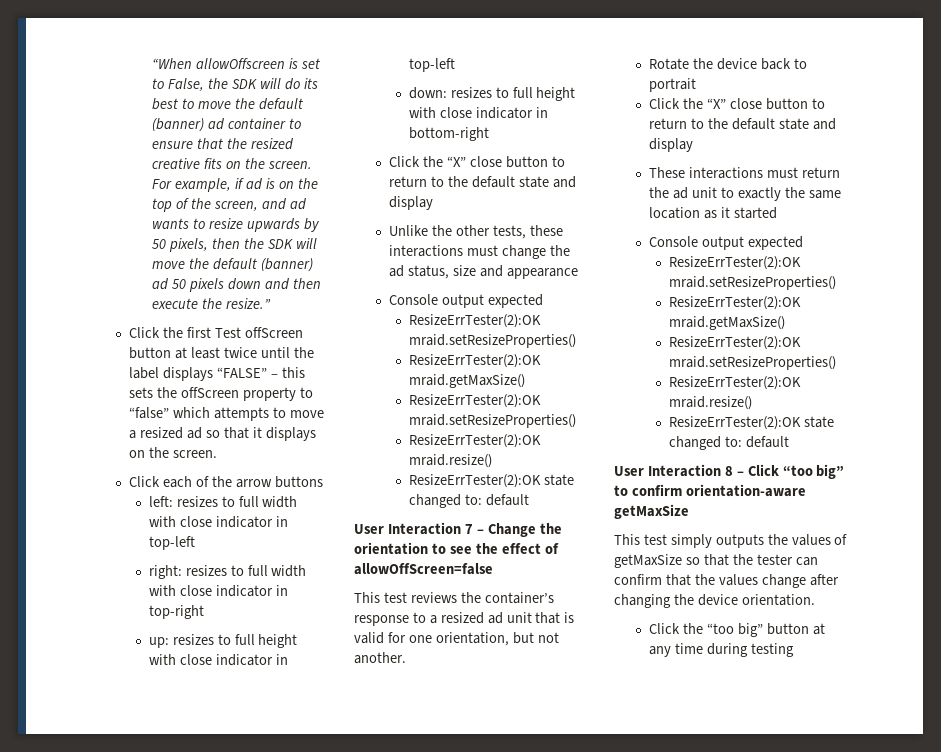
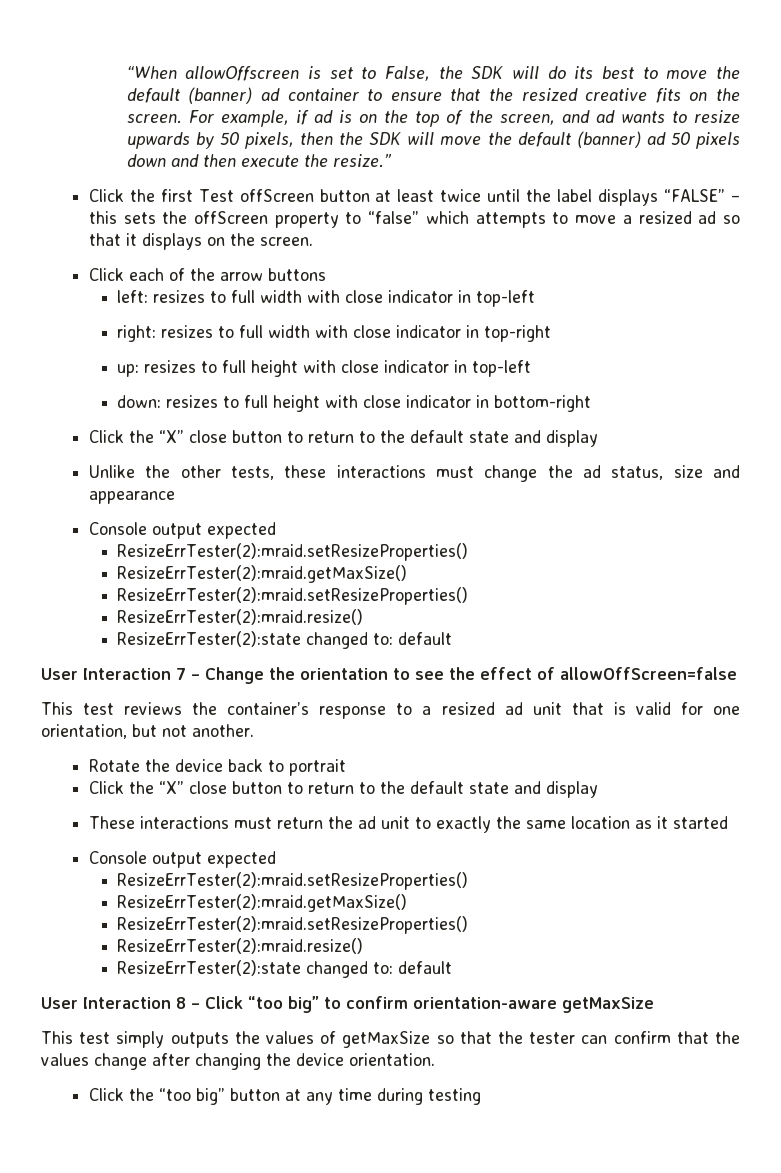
  Unlike the other tests, these interactions must change the ad status, size and appearance
  Console output expected
- ResizeErrTester(2):OK mraid.setResizeProperties()
- ResizeErrTester(2):OK mraid.getMaxSize()
- ResizeErrTester(2):OK mraid.setResizeProperties()
- ResizeErrTester(2):OK mraid.resize()
- ResizeErrTester(2):OK state changed to: default
+ ResizeErrTester(2):mraid.setResizeProperties()
+ ResizeErrTester(2):mraid.getMaxSize()
+ ResizeErrTester(2):mraid.setResizeProperties()
+ ResizeErrTester(2):mraid.resize()
+ ResizeErrTester(2):state changed to: default
  These interactions must return the ad unit to exactly the same location as it started
  Console output expected
- ResizeErrTester(2):OK mraid.setResizeProperties()
- ResizeErrTester(2):OK mraid.getMaxSize()
- ResizeErrTester(2):OK mraid.setResizeProperties()
- ResizeErrTester(2):OK mraid.resize()
- ResizeErrTester(2):OK state changed to: default
+ ResizeErrTester(2):mraid.setResizeProperties()
+ ResizeErrTester(2):mraid.getMaxSize()
+ ResizeErrTester(2):mraid.setResizeProperties()
+ ResizeErrTester(2):mraid.resize()
+ ResizeErrTester(2):state changed to: default

